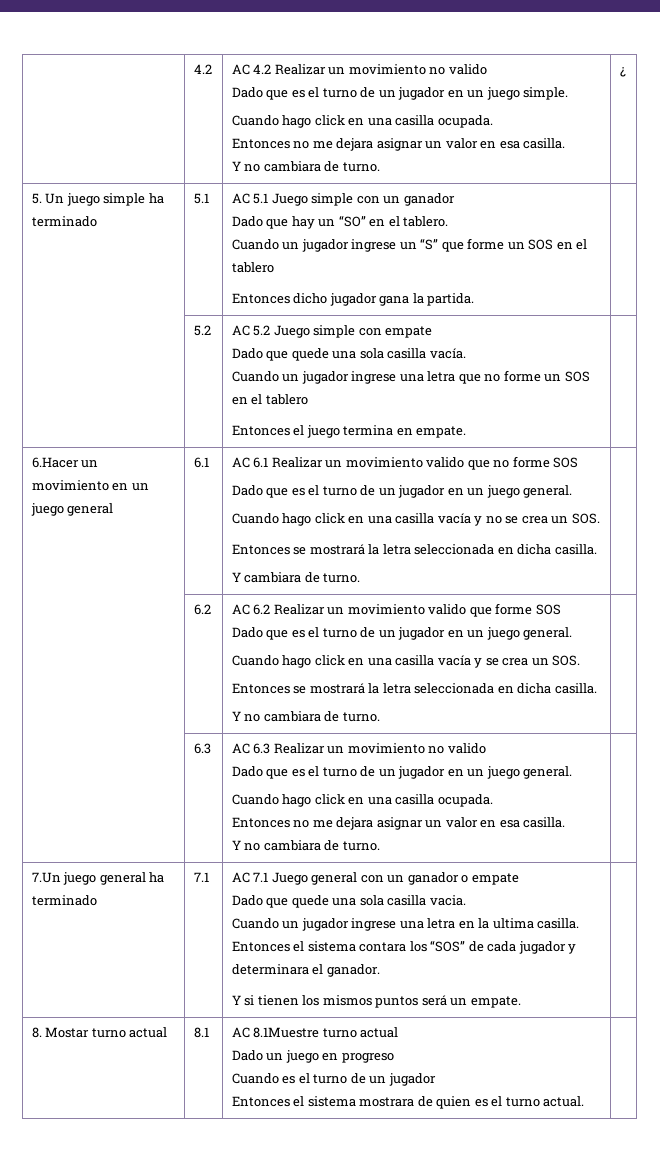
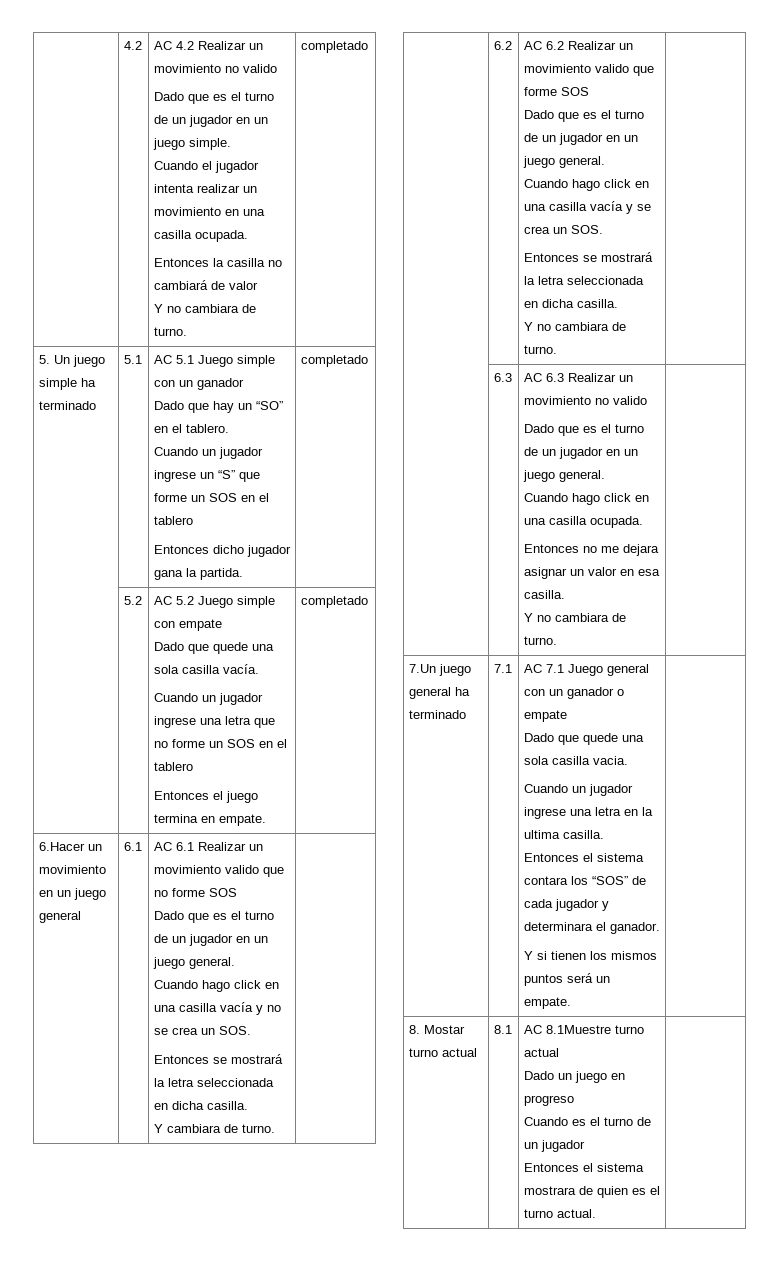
  Dado que es el turno de un jugador en un juego simple.
- Cuando hago click en una casilla ocupada.
- Entonces no me dejara asignar un valor en esa casilla.
- Y no cambiara de turno. | ¿
+ Cuando el jugador intenta realizar un movimiento en una casilla ocupada.
+ Entonces la casilla no cambiará de valor
+ Y no cambiara de turno. | completado
- Entonces dicho jugador gana la partida.
+ Entonces dicho jugador gana la partida. | completado
  | 5.2 | AC 5.2 Juego simple con empate
  Dado que quede una sola casilla vacía.
  Cuando un jugador ingrese una letra que no forme un SOS en el tablero
- Entonces el juego termina en empate. |
+ Entonces el juego termina en empate. | completado

